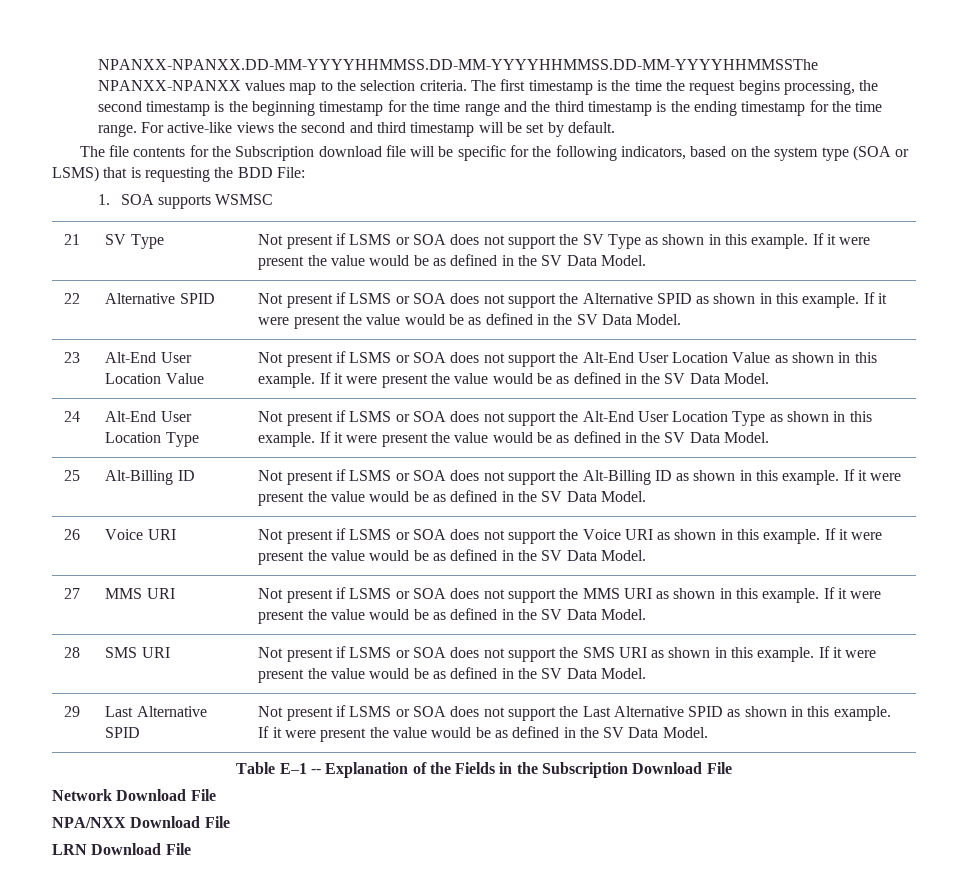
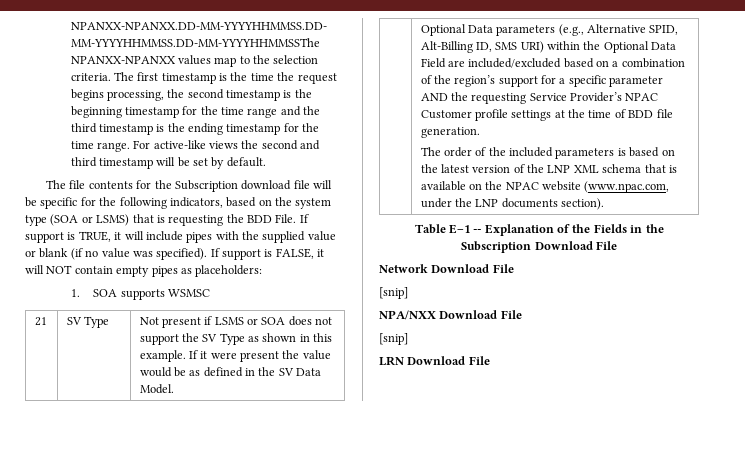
- The file contents for the Subscription download file will be specific for the following indicators, based on the system type (SOA or LSMS) that is requesting the BDD File:
+ The file contents for the Subscription download file will be specific for the following indicators, based on the system type (SOA or LSMS) that is requesting the BDD File. If support is TRUE, it will include pipes with the supplied value or blank (if no value was specified). If support is FALSE, it will NOT contain empty pipes as placeholders:
- 22 | Alternative SPID | Not present if LSMS or SOA does not support the Alternative SPID as shown in this example. If it were present the value would be as defined in the SV Data Model.
- 23 | Alt-End User Location Value | Not present if LSMS or SOA does not support the Alt-End User Location Value as shown in this example. If it were present the value would be as defined in the SV Data Model.
- 24 | Alt-End User Location Type | Not present if LSMS or SOA does not support the Alt-End User Location Type as shown in this example. If it were present the value would be as defined in the SV Data Model.
- 25 | Alt-Billing ID | Not present if LSMS or SOA does not support the Alt-Billing ID as shown in this example. If it were present the value would be as defined in the SV Data Model.
- 26 | Voice URI | Not present if LSMS or SOA does not support the Voice URI as shown in this example. If it were present the value would be as defined in the SV Data Model.
- 27 | MMS URI | Not present if LSMS or SOA does not support the MMS URI as shown in this example. If it were present the value would be as defined in the SV Data Model.
- 28 | SMS URI | Not present if LSMS or SOA does not support the SMS URI as shown in this example. If it were present the value would be as defined in the SV Data Model.
- 29 | Last Alternative SPID | Not present if LSMS or SOA does not support the Last Alternative SPID as shown in this example. If it were present the value would be as defined in the SV Data Model.
+ Optional Data parameters (e.g., Alternative SPID, Alt-Billing ID, SMS URI) within the Optional Data Field are included/excluded based on a combination of the region’s support for a specific parameter AND the requesting Service Provider’s NPAC Customer profile settings at the time of BDD file generation.
+ The order of the included parameters is based on the latest version of the LNP XML schema that is available on the NPAC website (www.npac.com, under the LNP documents section).
  Network Download File
+ [snip]
  NPA/NXX Download File
+ [snip]

